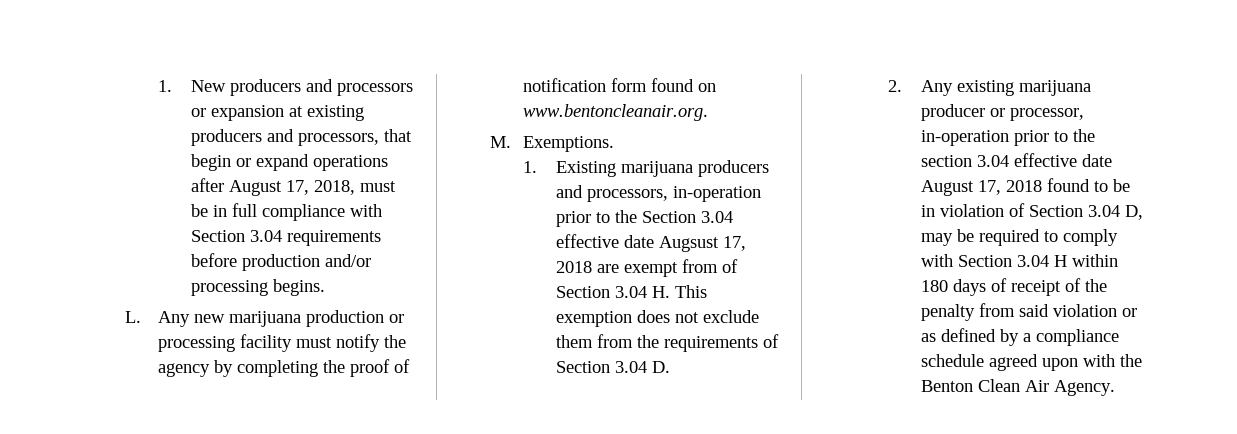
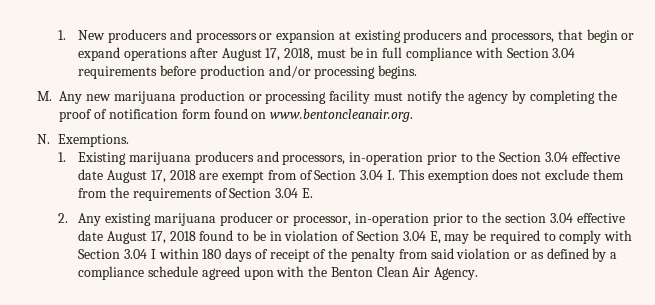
- L. Any new marijuana production or processing facility must notify the agency by completing the proof of notification form found on www.bentoncleanair.org.
+ M. Any new marijuana production or processing facility must notify the agency by completing the proof of notification form found on www.bentoncleanair.org.
- M. Exemptions.
+ N. Exemptions.
- 1. Existing marijuana producers and processors, in-operation prior to the Section 3.04 effective date Augsust 17, 2018 are exempt from of Section 3.04 H. This exemption does not exclude them from the requirements of Section 3.04 D.
+ 1. Existing marijuana producers and processors, in-operation prior to the Section 3.04 effective date August 17, 2018 are exempt from of Section 3.04 I. This exemption does not exclude them from the requirements of Section 3.04 E.
- 2. Any existing marijuana producer or processor, in-operation prior to the section 3.04 effective date August 17, 2018 found to be in violation of Section 3.04 D, may be required to comply with Section 3.04 H within 180 days of receipt of the penalty from said violation or as defined by a compliance schedule agreed upon with the Benton Clean Air Agency.
+ 2. Any existing marijuana producer or processor, in-operation prior to the section 3.04 effective date August 17, 2018 found to be in violation of Section 3.04 E, may be required to comply with Section 3.04 I within 180 days of receipt of the penalty from said violation or as defined by a compliance schedule agreed upon with the Benton Clean Air Agency.

